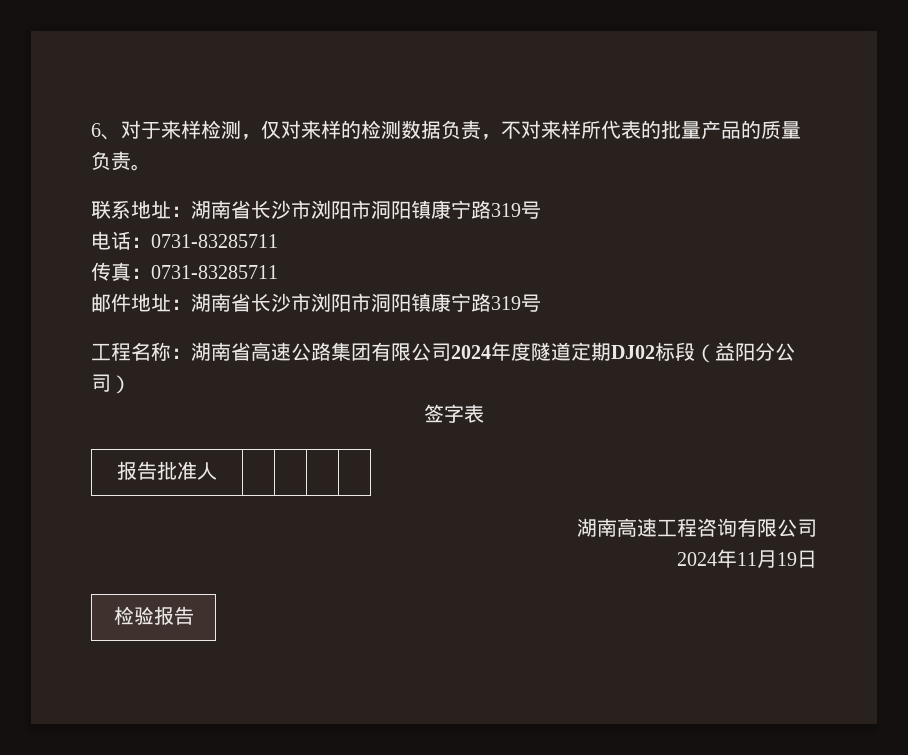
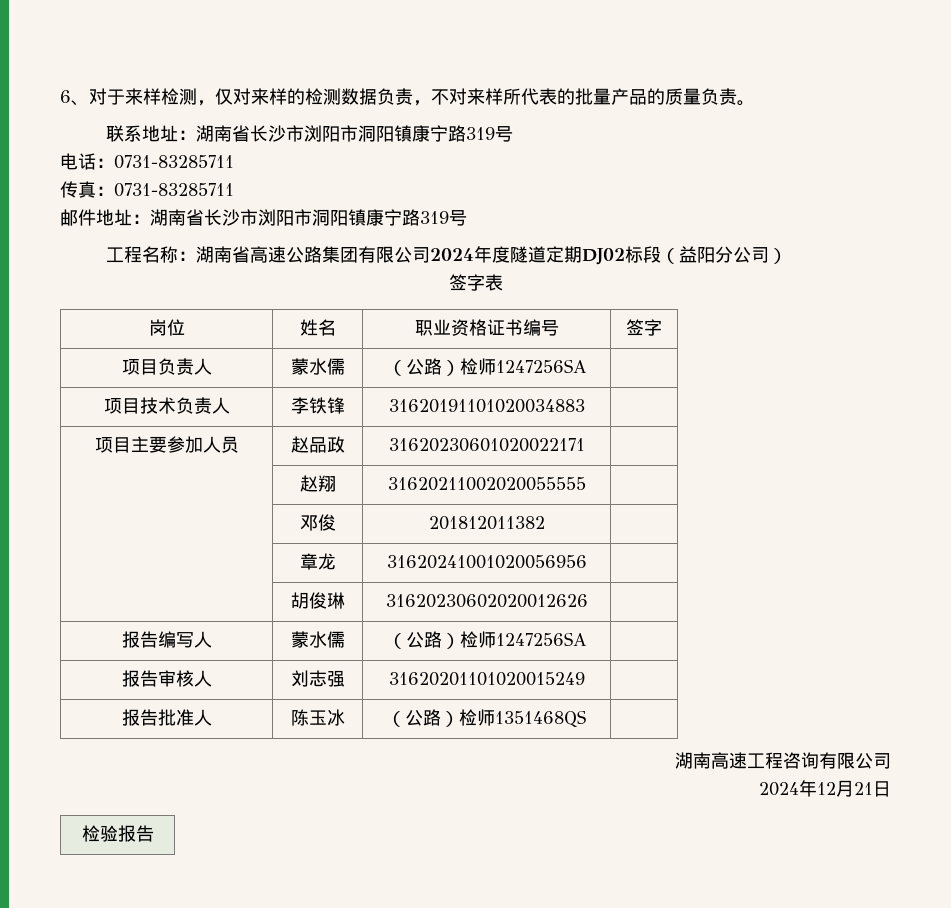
- 报告批准人 | | | |
+ 岗位 | 姓名 | 职业资格证书编号 | 签字
+ 项目负责人 | 蒙水儒 | （公路）检师1247256SA |
+ 项目技术负责人 | 李铁锋 | 31620191101020034883 |
+ 项目主要参加人员 | 赵品政 | 31620230601020022171 |
+ | 赵翔 | 31620211002020055555 |
+ | 邓俊 | 201812011382 |
+ | 章龙 | 31620241001020056956 |
+ | 胡俊琳 | 31620230602020012626 |
+ 报告编写人 | 蒙水儒 | （公路）检师1247256SA |
+ 报告审核人 | 刘志强 | 31620201101020015249 |
+ 报告批准人 | 陈玉冰 | （公路）检师1351468QS |
- 2024年11月19日
+ 2024年12月21日

